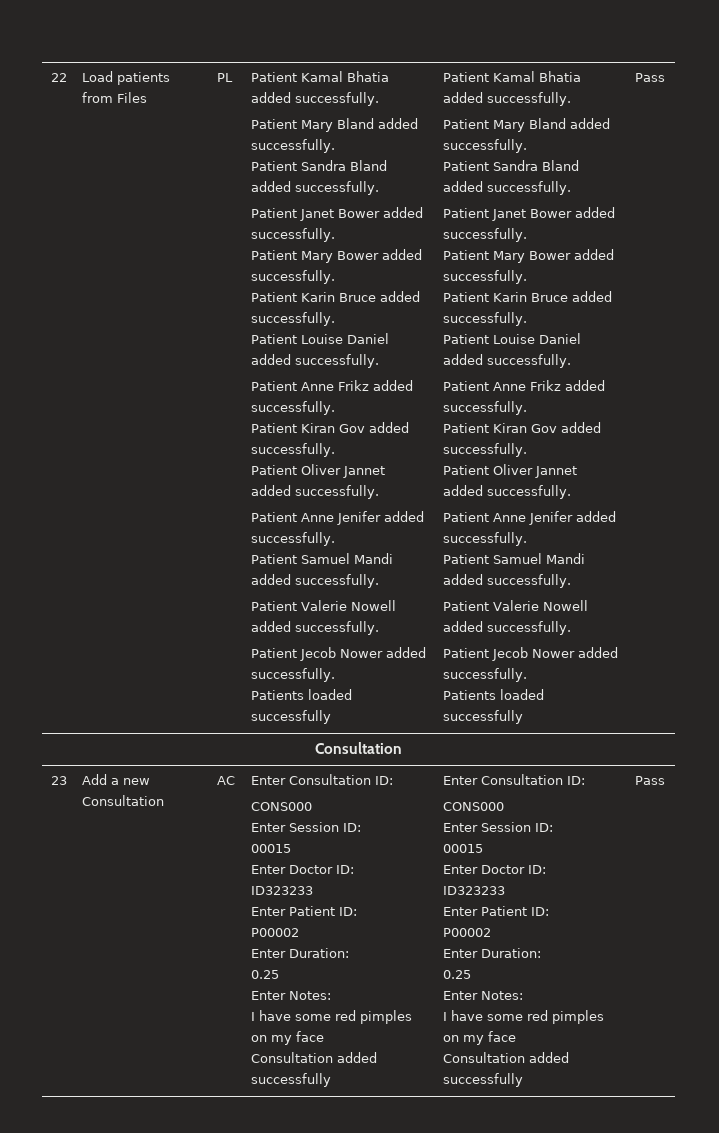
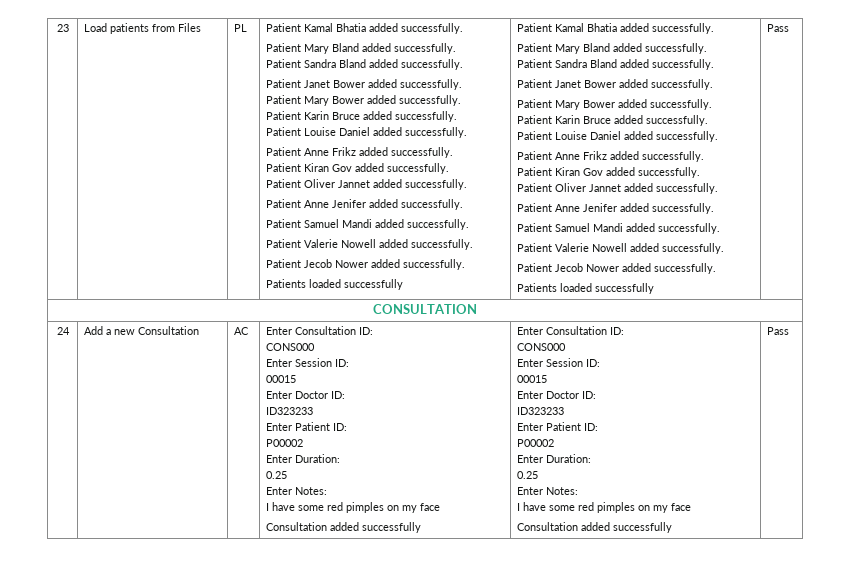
- 22
+ 23
  Patients loaded successfully | Pass
- Consultation
- 23
+ CONSULTATION
+ 24

